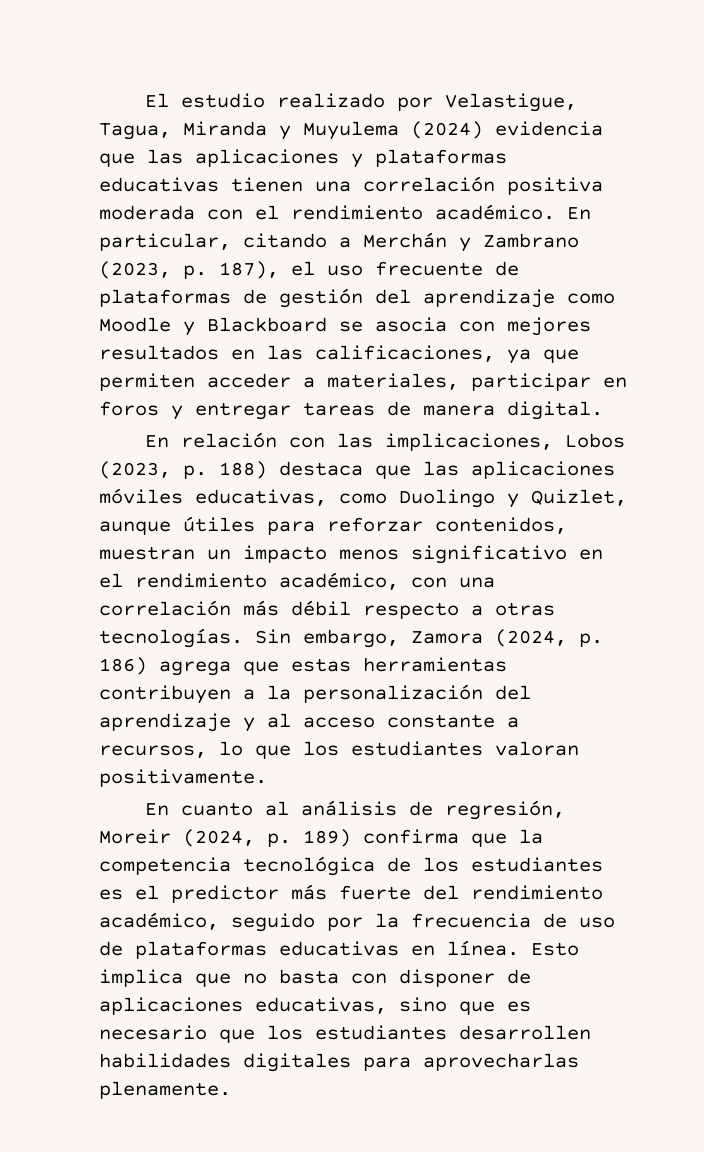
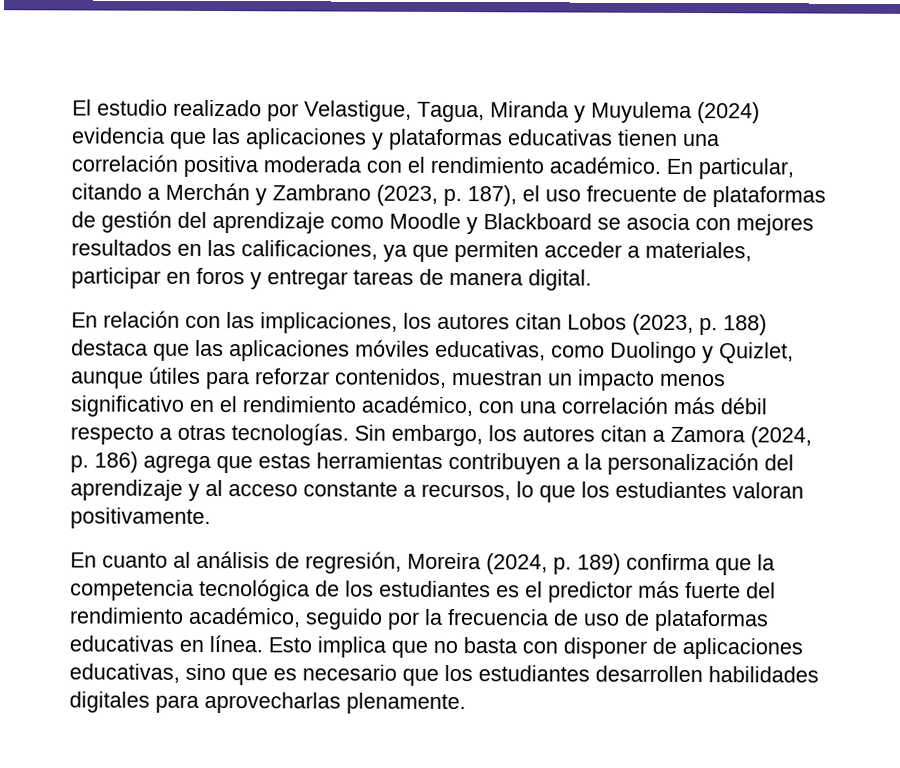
- En relación con las implicaciones, Lobos (2023, p. 188) destaca que las aplicaciones móviles educativas, como Duolingo y Quizlet, aunque útiles para reforzar contenidos, muestran un impacto menos significativo en el rendimiento académico, con una correlación más débil respecto a otras tecnologías.
+ En relación con las implicaciones, los autores citan Lobos (2023, p. 188) destaca que las aplicaciones móviles educativas, como Duolingo y Quizlet, aunque útiles para reforzar contenidos, muestran un impacto menos significativo en el rendimiento académico, con una correlación más débil respecto a otras tecnologías.
- Sin embargo, Zamora (2024, p. 186) agrega que estas herramientas contribuyen a la personalización del aprendizaje y al acceso constante a recursos, lo que los estudiantes valoran positivamente.
+ Sin embargo, los autores citan a Zamora (2024, p. 186) agrega que estas herramientas contribuyen a la personalización del aprendizaje y al acceso constante a recursos, lo que los estudiantes valoran positivamente.
- En cuanto al análisis de regresión, Moreir (2024, p. 189) confirma que la competencia tecnológica de los estudiantes es el predictor más fuerte del rendimiento académico, seguido por la frecuencia de uso de plataformas educativas en línea.
+ En cuanto al análisis de regresión, Moreira (2024, p. 189) confirma que la competencia tecnológica de los estudiantes es el predictor más fuerte del rendimiento académico, seguido por la frecuencia de uso de plataformas educativas en línea.

